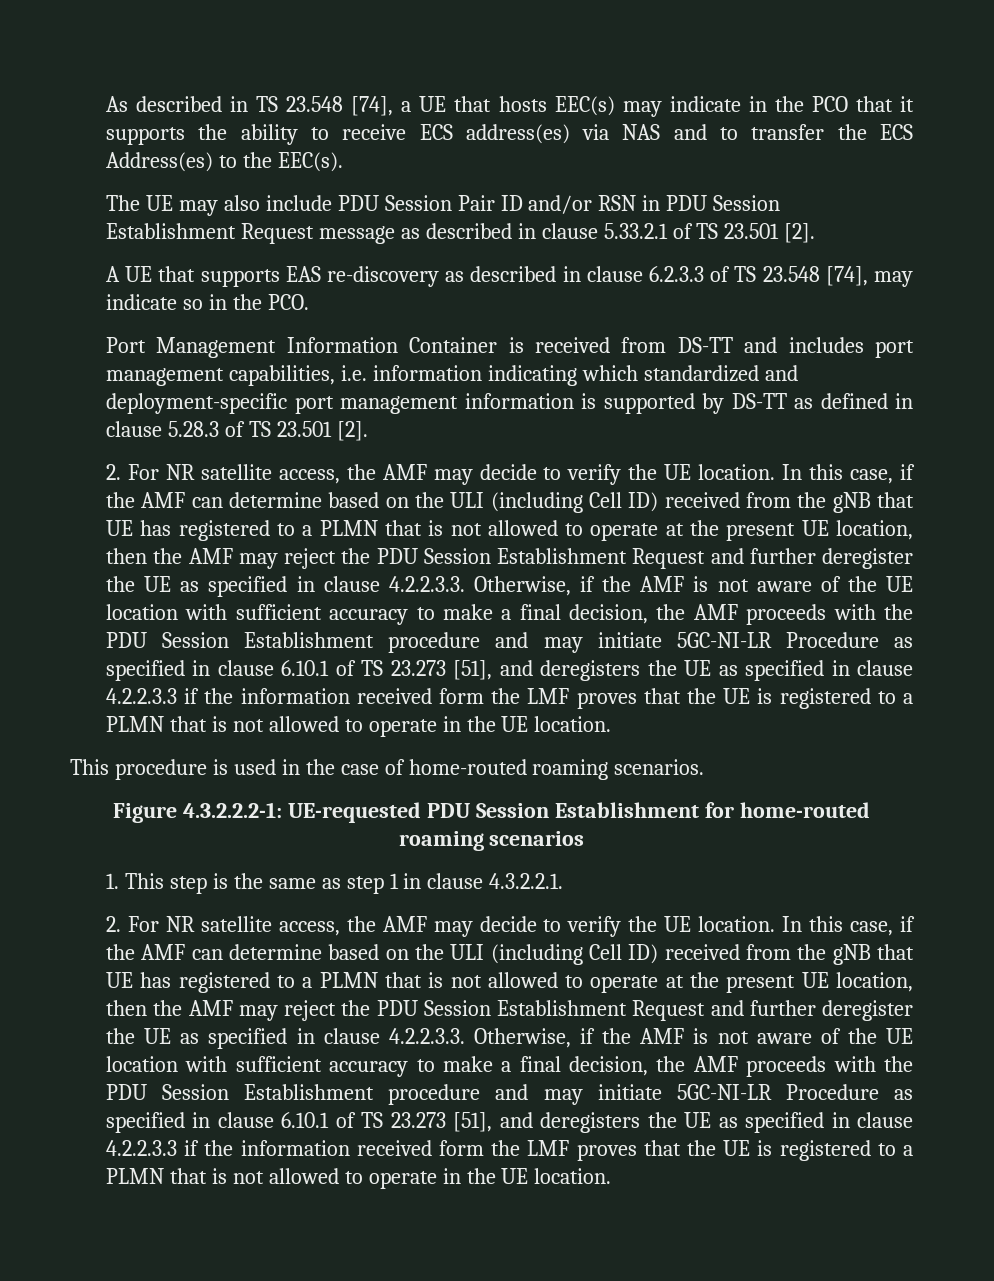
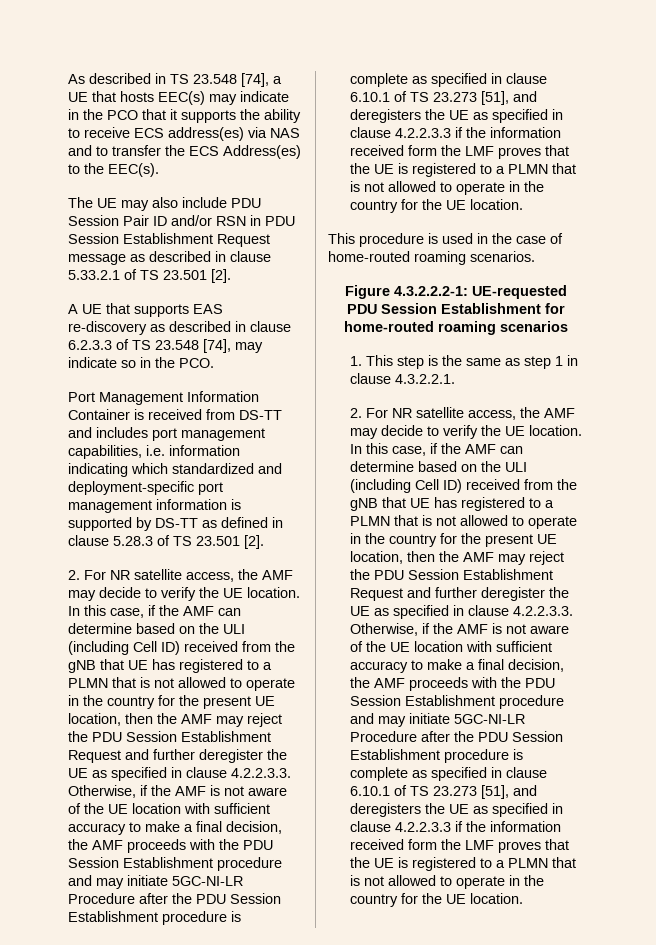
  Port Management Information Container is received from DS-TT and includes port management capabilities, i.e. information indicating which standardized and deployment-specific port management information is supported by DS-TT as defined in clause 5.28.3 of TS 23.501 [2].
- 2. For NR satellite access, the AMF may decide to verify the UE location. In this case, if the AMF can determine based on the ULI (including Cell ID) received from the gNB that UE has registered to a PLMN that is not allowed to operate at the present UE location, then the AMF may reject the PDU Session Establishment Request and further deregister the UE as specified in clause 4.2.2.3.3. Otherwise, if the AMF is not aware of the UE location with sufficient accuracy to make a final decision, the AMF proceeds with the PDU Session Establishment procedure and may initiate 5GC-NI-LR Procedure as specified in clause 6.10.1 of TS 23.273 [51], and deregisters the UE as specified in clause 4.2.2.3.3 if the information received form the LMF proves that the UE is registered to a PLMN that is not allowed to operate in the UE location.
+ 2. For NR satellite access, the AMF may decide to verify the UE location. In this case, if the AMF can determine based on the ULI (including Cell ID) received from the gNB that UE has registered to a PLMN that is not allowed to operate in the country for the present UE location, then the AMF may reject the PDU Session Establishment Request and further deregister the UE as specified in clause 4.2.2.3.3. Otherwise, if the AMF is not aware of the UE location with sufficient accuracy to make a final decision, the AMF proceeds with the PDU Session Establishment procedure and may initiate 5GC-NI-LR Procedure after the PDU Session Establishment procedure is complete as specified in clause 6.10.1 of TS 23.273 [51], and deregisters the UE as specified in clause 4.2.2.3.3 if the information received form the LMF proves that the UE is registered to a PLMN that is not allowed to operate in the country for the UE location.
  1. This step is the same as step 1 in clause 4.3.2.2.1.
- 2. For NR satellite access, the AMF may decide to verify the UE location. In this case, if the AMF can determine based on the ULI (including Cell ID) received from the gNB that UE has registered to a PLMN that is not allowed to operate at the present UE location, then the AMF may reject the PDU Session Establishment Request and further deregister the UE as specified in clause 4.2.2.3.3. Otherwise, if the AMF is not aware of the UE location with sufficient accuracy to make a final decision, the AMF proceeds with the PDU Session Establishment procedure and may initiate 5GC-NI-LR Procedure as specified in clause 6.10.1 of TS 23.273 [51], and deregisters the UE as specified in clause 4.2.2.3.3 if the information received form the LMF proves that the UE is registered to a PLMN that is not allowed to operate in the UE location.
+ 2. For NR satellite access, the AMF may decide to verify the UE location. In this case, if the AMF can determine based on the ULI (including Cell ID) received from the gNB that UE has registered to a PLMN that is not allowed to operate in the country for the present UE location, then the AMF may reject the PDU Session Establishment Request and further deregister the UE as specified in clause 4.2.2.3.3. Otherwise, if the AMF is not aware of the UE location with sufficient accuracy to make a final decision, the AMF proceeds with the PDU Session Establishment procedure and may initiate 5GC-NI-LR Procedure after the PDU Session Establishment procedure is complete as specified in clause 6.10.1 of TS 23.273 [51], and deregisters the UE as specified in clause 4.2.2.3.3 if the information received form the LMF proves that the UE is registered to a PLMN that is not allowed to operate in the country for the UE location.

